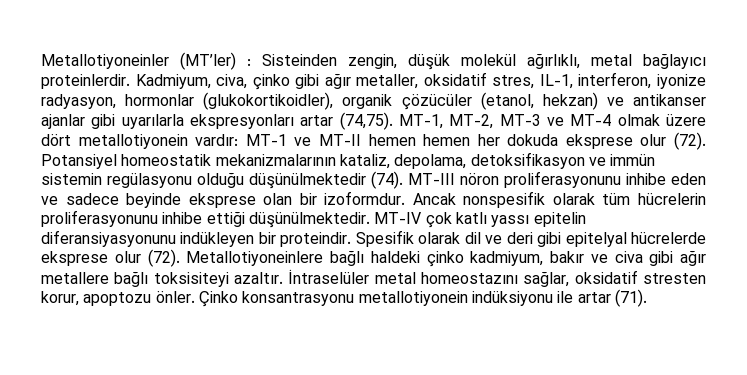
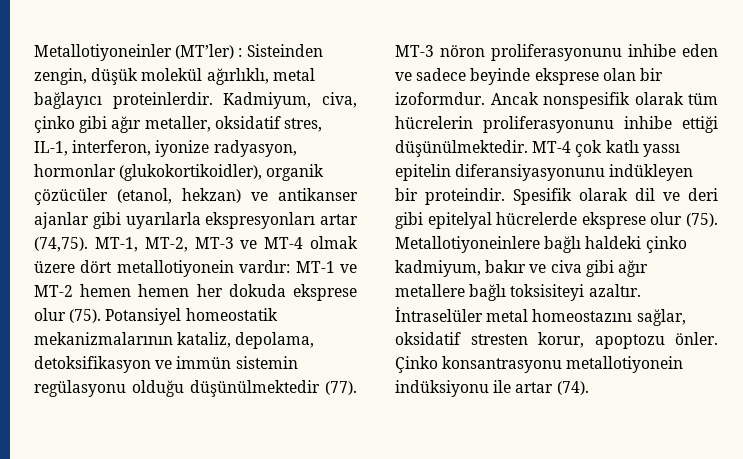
- MT-1, MT-2, MT-3 ve MT-4 olmak üzere dört metallotiyonein vardır: MT-1 ve MT-II hemen hemen her dokuda eksprese olur (72).
+ MT-1, MT-2, MT-3 ve MT-4 olmak üzere dört metallotiyonein vardır: MT-1 ve MT-2 hemen hemen her dokuda eksprese olur (75).
- Potansiyel homeostatik mekanizmalarının kataliz, depolama, detoksifikasyon ve immün sistemin regülasyonu olduğu düşünülmektedir (74). MT-III nöron proliferasyonunu inhibe eden ve sadece beyinde eksprese olan bir izoformdur.
+ Potansiyel homeostatik mekanizmalarının kataliz, depolama, detoksifikasyon ve immün sistemin regülasyonu olduğu düşünülmektedir (77). MT-3 nöron proliferasyonunu inhibe eden ve sadece beyinde eksprese olan bir izoformdur.
- MT-IV çok katlı yassı epitelin diferansiyasyonunu indükleyen bir proteindir.
+ MT-4 çok katlı yassı epitelin diferansiyasyonunu indükleyen bir proteindir.
- Spesifik olarak dil ve deri gibi epitelyal hücrelerde eksprese olur (72).
+ Spesifik olarak dil ve deri gibi epitelyal hücrelerde eksprese olur (75).
- Çinko konsantrasyonu metallotiyonein indüksiyonu ile artar (71).
+ Çinko konsantrasyonu metallotiyonein indüksiyonu ile artar (74).

